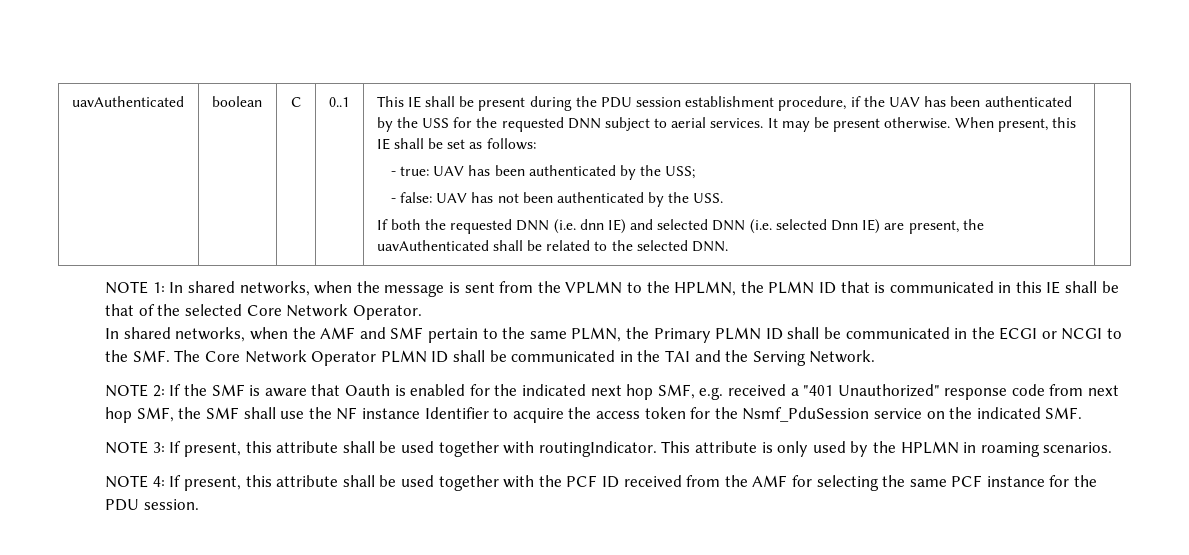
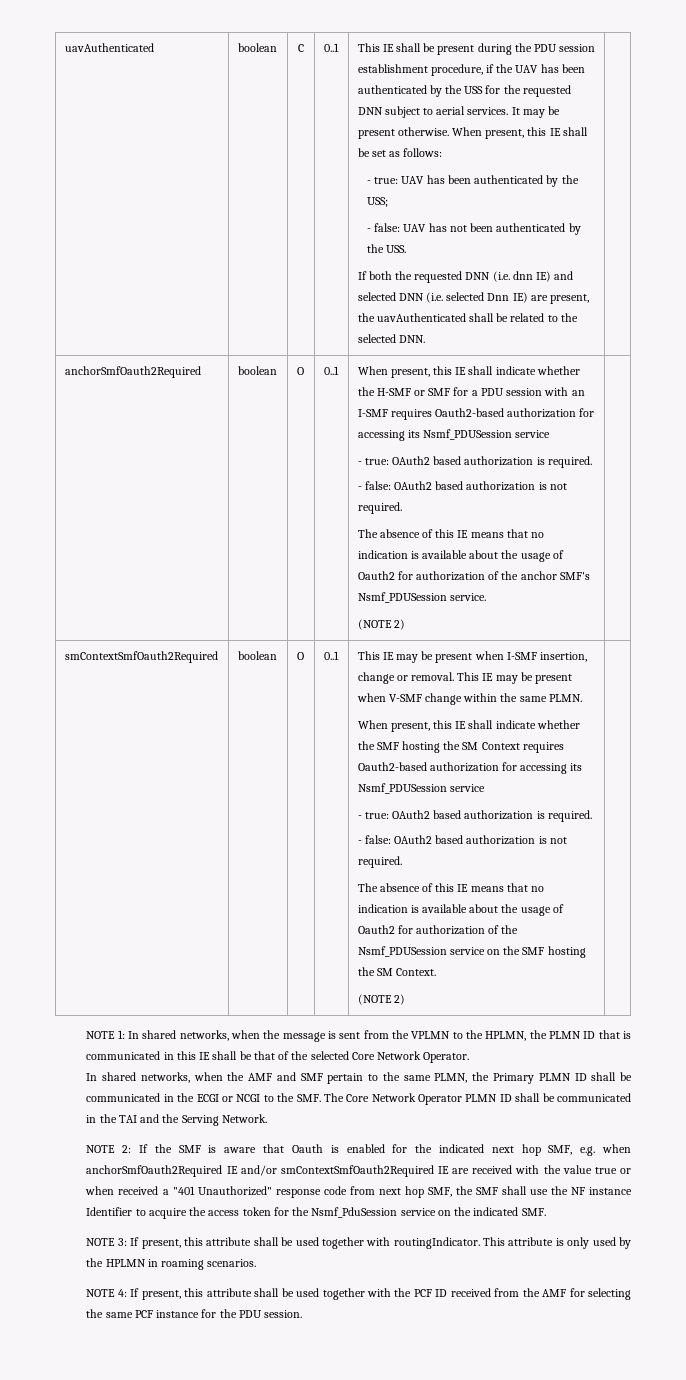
+ anchorSmfOauth2Required | boolean | O | 0..1 | When present, this IE shall indicate whether the H-SMF or SMF for a PDU session with an I-SMF requires Oauth2-based authorization for accessing its Nsmf_PDUSession service
+ - true: OAuth2 based authorization is required.
+ - false: OAuth2 based authorization is not required.
+ The absence of this IE means that no indication is available about the usage of Oauth2 for authorization of the anchor SMF's Nsmf_PDUSession service.
+ (NOTE 2) |
+ smContextSmfOauth2Required | boolean | O | 0..1 | This IE may be present when I-SMF insertion, change or removal. This IE may be present when V-SMF change within the same PLMN.
+ When present, this IE shall indicate whether the SMF hosting the SM Context requires Oauth2-based authorization for accessing its Nsmf_PDUSession service
+ - true: OAuth2 based authorization is required.
+ - false: OAuth2 based authorization is not required.
+ The absence of this IE means that no indication is available about the usage of Oauth2 for authorization of the Nsmf_PDUSession service on the SMF hosting the SM Context.
+ (NOTE 2)
- NOTE 2: If the SMF is aware that Oauth is enabled for the indicated next hop SMF, e.g. received a "401 Unauthorized" response code from next hop SMF, the SMF shall use the NF instance Identifier to acquire the access token for the Nsmf_PduSession service on the indicated SMF.
+ NOTE 2: If the SMF is aware that Oauth is enabled for the indicated next hop SMF, e.g. when anchorSmfOauth2Required IE and/or smContextSmfOauth2Required IE are received with the value true or when received a "401 Unauthorized" response code from next hop SMF, the SMF shall use the NF instance Identifier to acquire the access token for the Nsmf_PduSession service on the indicated SMF.

